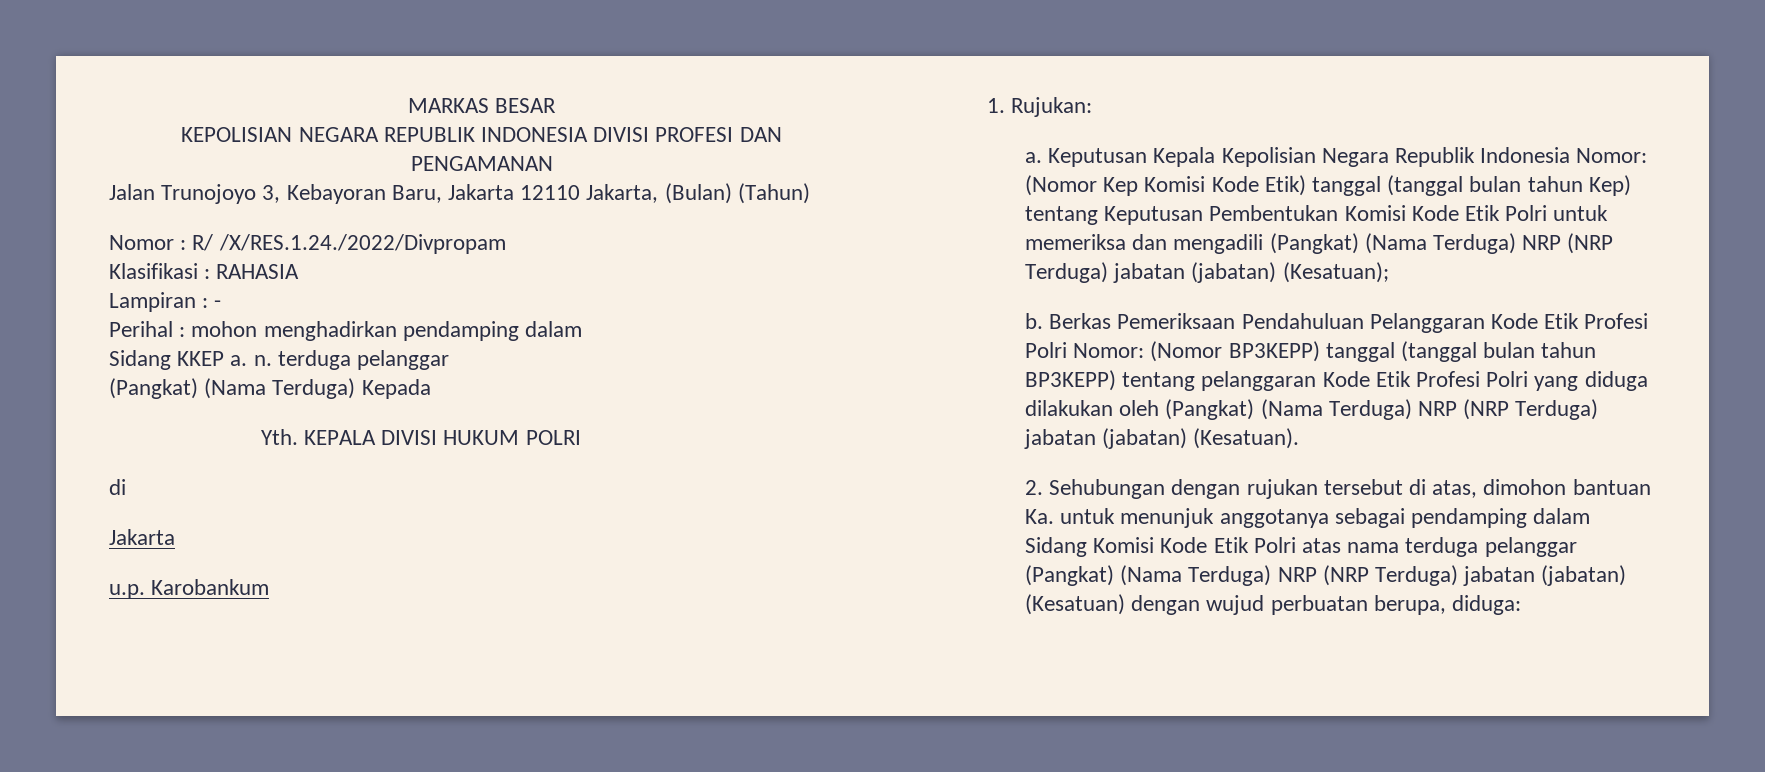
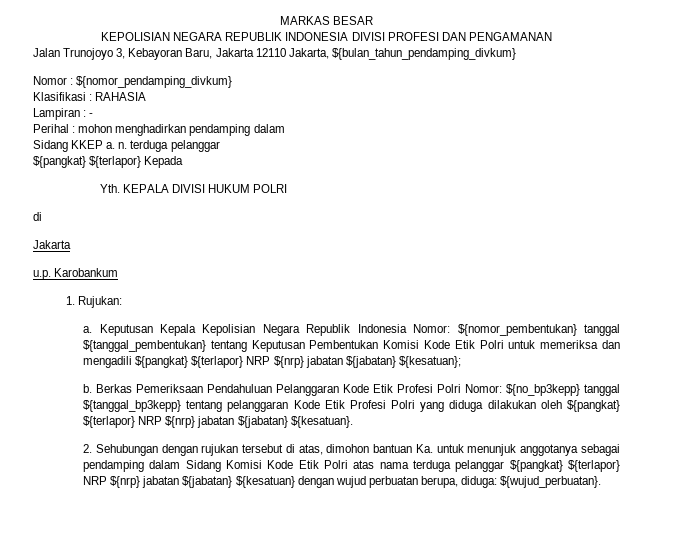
- Jalan Trunojoyo 3, Kebayoran Baru, Jakarta 12110 Jakarta, (Bulan) (Tahun)
+ Jalan Trunojoyo 3, Kebayoran Baru, Jakarta 12110 Jakarta, ${bulan_tahun_pendamping_divkum}
- Nomor : R/ /X/RES.1.24./2022/Divpropam
+ Nomor : ${nomor_pendamping_divkum}
- (Pangkat) (Nama Terduga) Kepada
+ ${pangkat} ${terlapor} Kepada
- Keputusan Kepala Kepolisian Negara Republik Indonesia Nomor: (Nomor Kep Komisi Kode Etik) tanggal (tanggal bulan tahun Kep) tentang Keputusan Pembentukan Komisi Kode Etik Polri untuk memeriksa dan mengadili (Pangkat) (Nama Terduga) NRP (NRP Terduga) jabatan (jabatan) (Kesatuan);
+ Keputusan Kepala Kepolisian Negara Republik Indonesia Nomor: ${nomor_pembentukan} tanggal ${tanggal_pembentukan} tentang Keputusan Pembentukan Komisi Kode Etik Polri untuk memeriksa dan mengadili ${pangkat} ${terlapor} NRP ${nrp} jabatan ${jabatan} ${kesatuan};
- Berkas Pemeriksaan Pendahuluan Pelanggaran Kode Etik Profesi Polri Nomor: (Nomor BP3KEPP) tanggal (tanggal bulan tahun BP3KEPP) tentang pelanggaran Kode Etik Profesi Polri yang diduga dilakukan oleh (Pangkat) (Nama Terduga) NRP (NRP Terduga) jabatan (jabatan) (Kesatuan).
+ Berkas Pemeriksaan Pendahuluan Pelanggaran Kode Etik Profesi Polri Nomor: ${no_bp3kepp} tanggal ${tanggal_bp3kepp} tentang pelanggaran Kode Etik Profesi Polri yang diduga dilakukan oleh ${pangkat} ${terlapor} NRP ${nrp} jabatan ${jabatan} ${kesatuan}.
- 2. Sehubungan dengan rujukan tersebut di atas, dimohon bantuan Ka. untuk menunjuk anggotanya sebagai pendamping dalam Sidang Komisi Kode Etik Polri atas nama terduga pelanggar (Pangkat) (Nama Terduga) NRP (NRP Terduga) jabatan (jabatan) (Kesatuan) dengan wujud perbuatan berupa, diduga:
+ 2. Sehubungan dengan rujukan tersebut di atas, dimohon bantuan Ka. untuk menunjuk anggotanya sebagai pendamping dalam Sidang Komisi Kode Etik Polri atas nama terduga pelanggar ${pangkat} ${terlapor} NRP ${nrp} jabatan ${jabatan} ${kesatuan} dengan wujud perbuatan berupa, diduga: ${wujud_perbuatan}.

